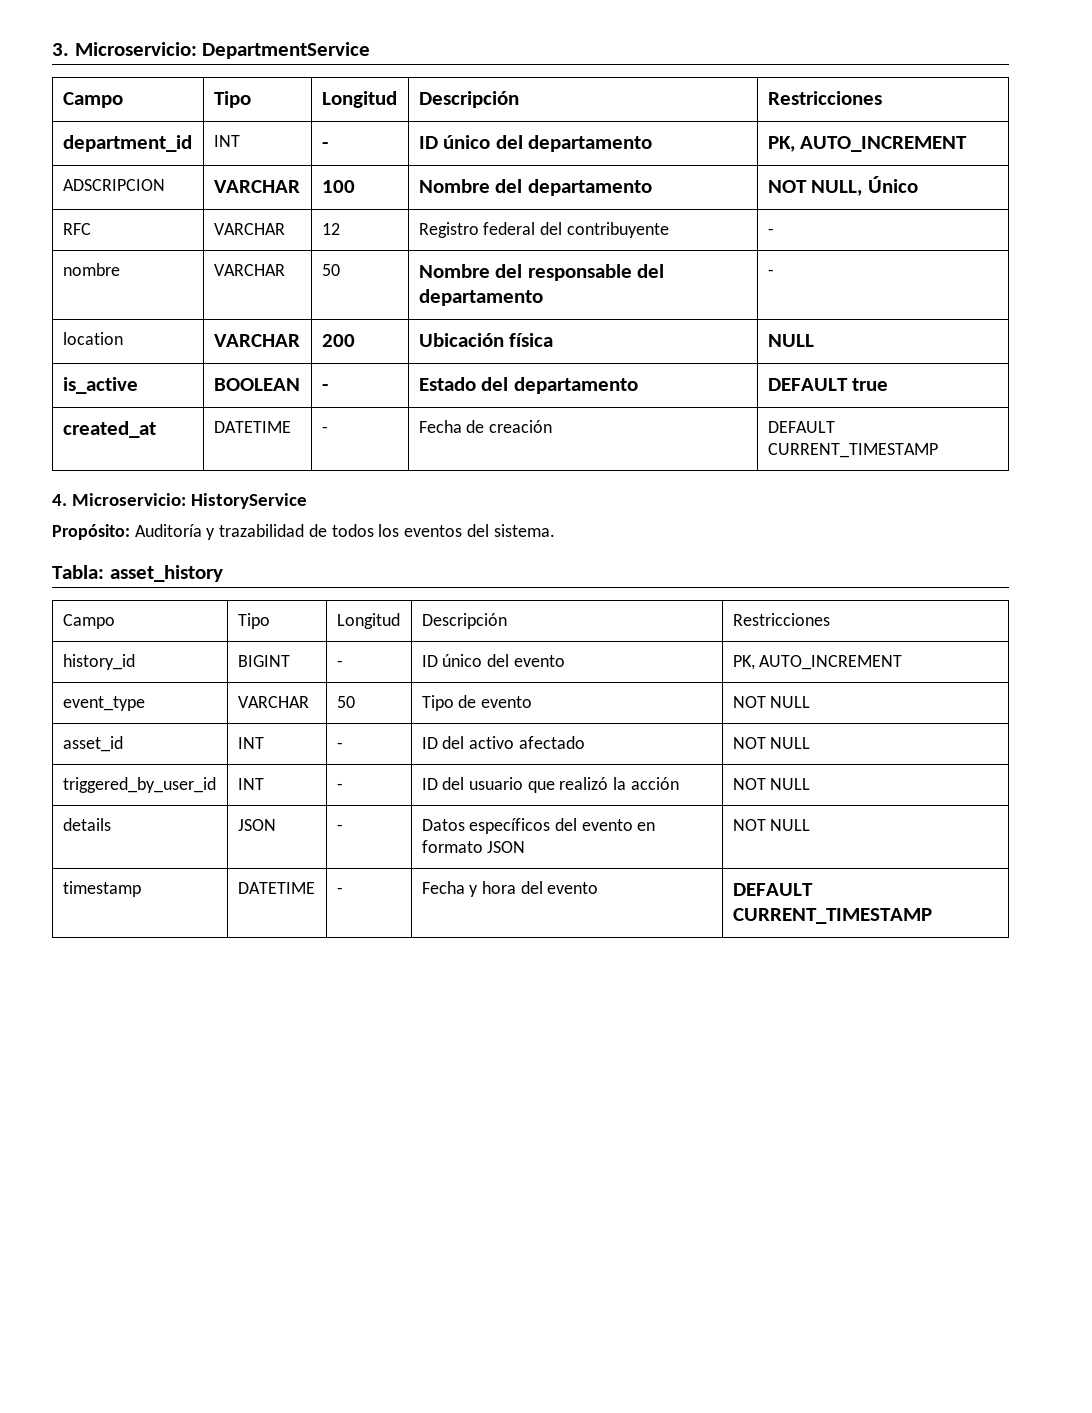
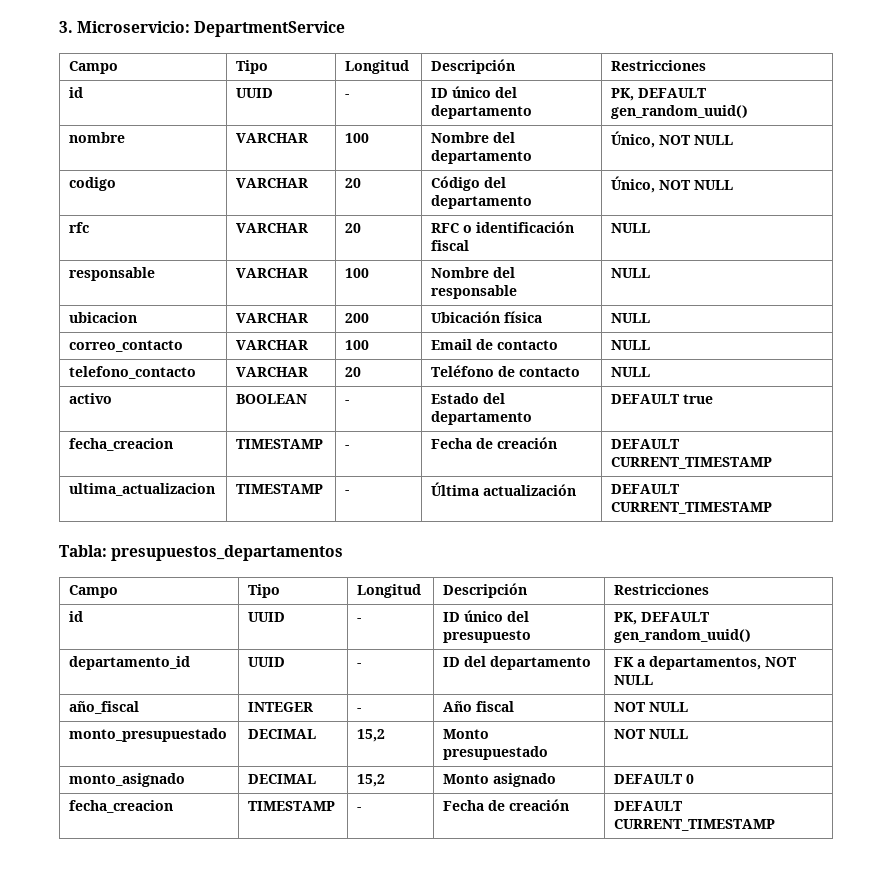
- department_id | INT | - | ID único del departamento | PK, AUTO_INCREMENT
- ADSCRIPCION | VARCHAR | 100 | Nombre del departamento | NOT NULL, Único
- RFC | VARCHAR | 12 | Registro federal del contribuyente | -
- nombre | VARCHAR | 50 | Nombre del responsable del departamento | -
- location | VARCHAR | 200 | Ubicación física | NULL
+ id | UUID | - | ID único del departamento | PK, DEFAULT gen_random_uuid()
+ nombre | VARCHAR | 100 | Nombre del departamento | Único, NOT NULL
+ codigo | VARCHAR | 20 | Código del departamento | Único, NOT NULL
+ rfc | VARCHAR | 20 | RFC o identificación fiscal | NULL
+ responsable | VARCHAR | 100 | Nombre del responsable | NULL
+ ubicacion | VARCHAR | 200 | Ubicación física | NULL
- is_active | BOOLEAN | - | Estado del departamento | DEFAULT true
- created_at | DATETIME | - | Fecha de creación | DEFAULT CURRENT_TIMESTAMP
- 4. Microservicio: HistoryService
- Propósito: Auditoría y trazabilidad de todos los eventos del sistema.
+ correo_contacto | VARCHAR | 100 | Email de contacto | NULL
+ telefono_contacto | VARCHAR | 20 | Teléfono de contacto | NULL
+ activo | BOOLEAN | - | Estado del departamento | DEFAULT true
+ fecha_creacion | TIMESTAMP | - | Fecha de creación | DEFAULT CURRENT_TIMESTAMP
+ ultima_actualizacion | TIMESTAMP | - | Última actualización | DEFAULT CURRENT_TIMESTAMP
- Tabla: asset_history
+ Tabla: presupuestos_departamentos
  Campo | Tipo | Longitud | Descripción | Restricciones
- history_id | BIGINT | - | ID único del evento | PK, AUTO_INCREMENT
- event_type | VARCHAR | 50 | Tipo de evento | NOT NULL
- asset_id | INT | - | ID del activo afectado | NOT NULL
- triggered_by_user_id | INT | - | ID del usuario que realizó la acción | NOT NULL
- details | JSON | - | Datos específicos del evento en formato JSON | NOT NULL
- timestamp | DATETIME | - | Fecha y hora del evento | DEFAULT CURRENT_TIMESTAMP
+ id | UUID | - | ID único del presupuesto | PK, DEFAULT gen_random_uuid()
+ departamento_id | UUID | - | ID del departamento | FK a departamentos, NOT NULL
+ año_fiscal | INTEGER | - | Año fiscal | NOT NULL
+ monto_presupuestado | DECIMAL | 15,2 | Monto presupuestado | NOT NULL
+ monto_asignado | DECIMAL | 15,2 | Monto asignado | DEFAULT 0
+ fecha_creacion | TIMESTAMP | - | Fecha de creación | DEFAULT CURRENT_TIMESTAMP

